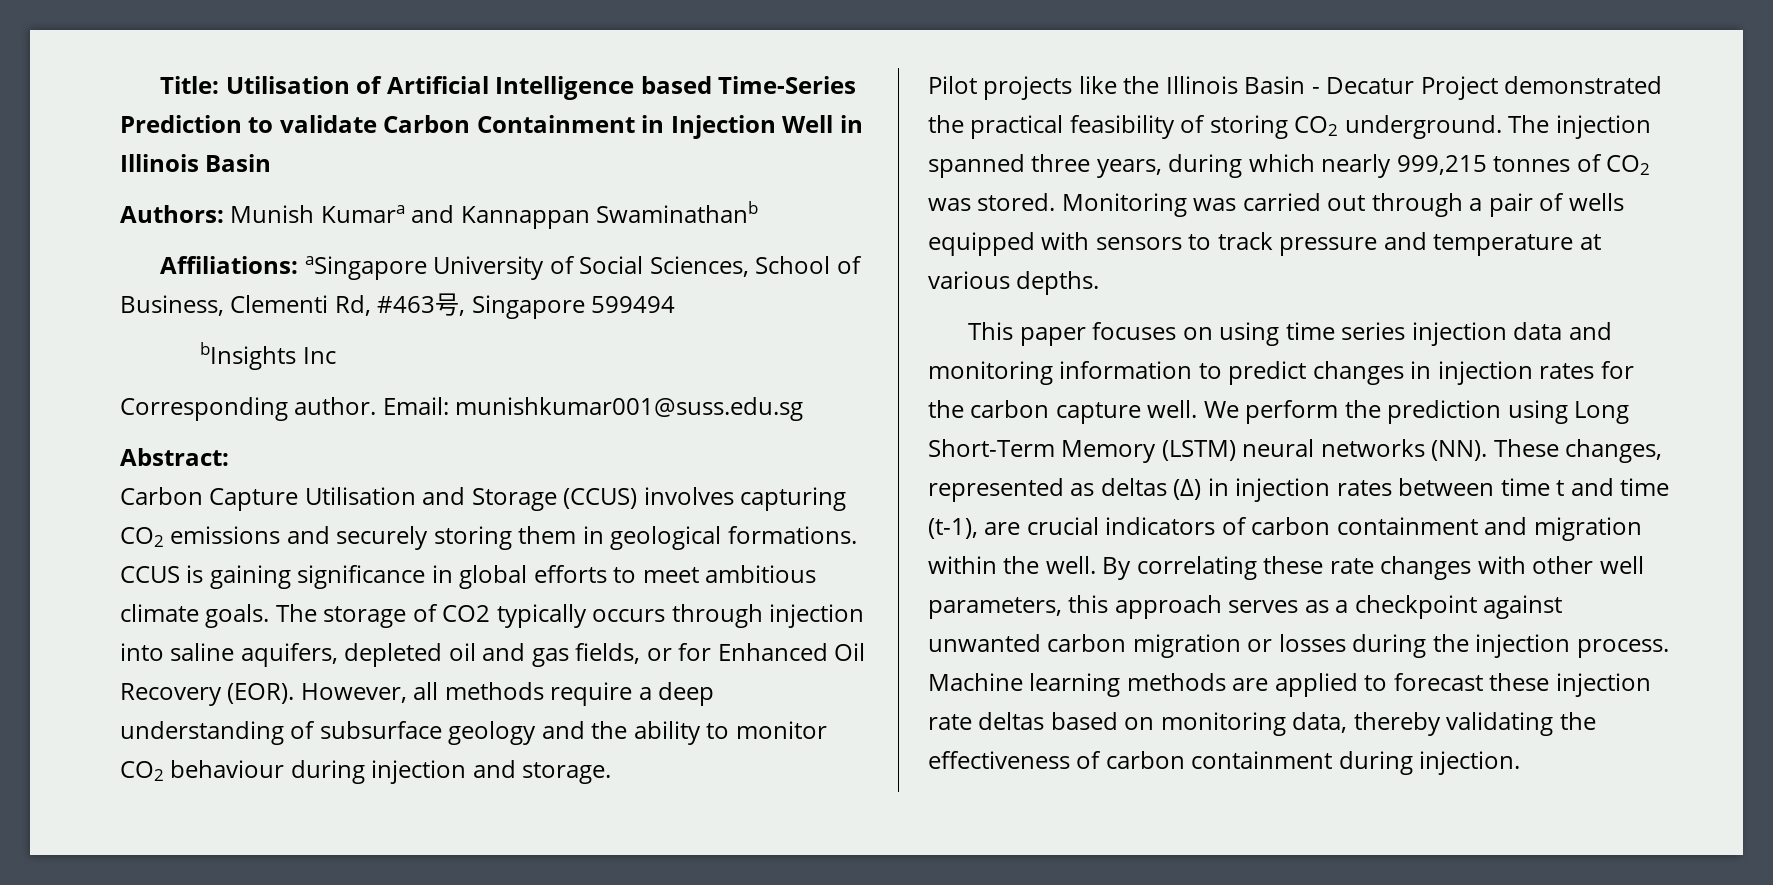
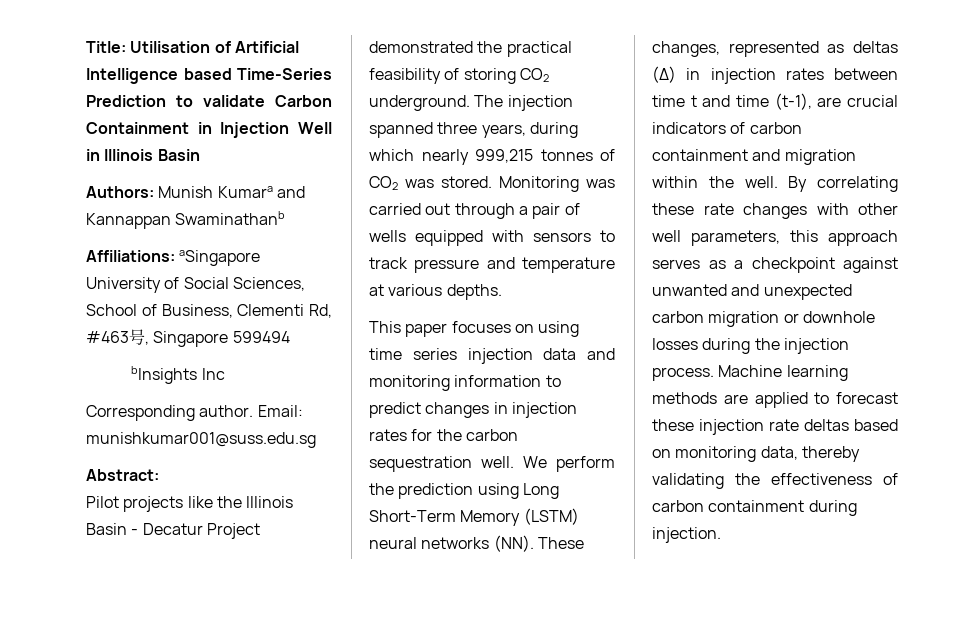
- Carbon Capture Utilisation and Storage (CCUS) involves capturing CO2 emissions and securely storing them in geological formations. CCUS is gaining significance in global efforts to meet ambitious climate goals. The storage of CO2 typically occurs through injection into saline aquifers, depleted oil and gas fields, or for Enhanced Oil Recovery (EOR). However, all methods require a deep understanding of subsurface geology and the ability to monitor CO2 behaviour during injection and storage.
- This paper focuses on using time series injection data and monitoring information to predict changes in injection rates for the carbon capture well.
+ This paper focuses on using time series injection data and monitoring information to predict changes in injection rates for the carbon sequestration well.
- By correlating these rate changes with other well parameters, this approach serves as a checkpoint against unwanted carbon migration or losses during the injection process.
+ By correlating these rate changes with other well parameters, this approach serves as a checkpoint against unwanted and unexpected carbon migration or downhole losses during the injection process.

